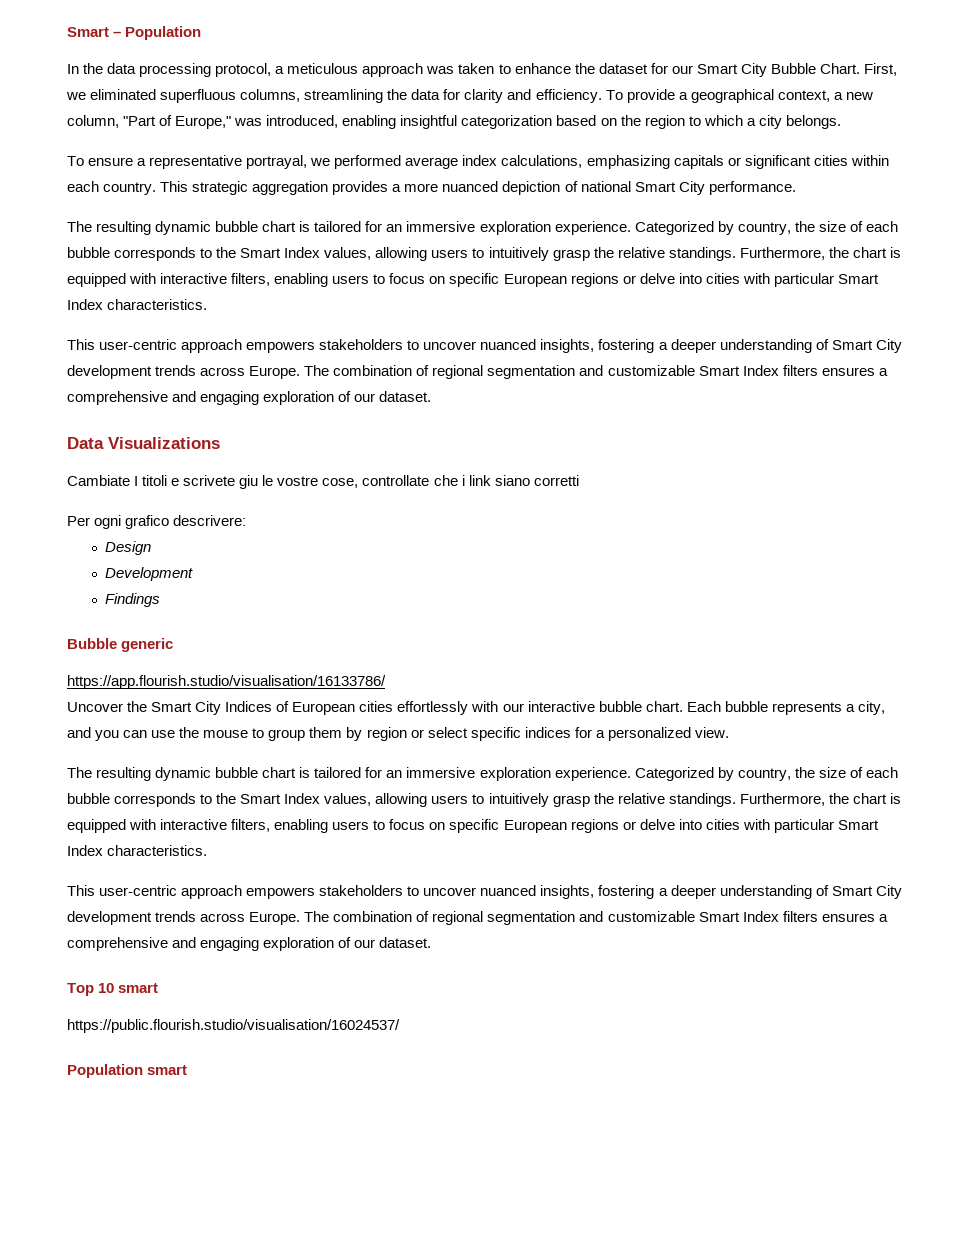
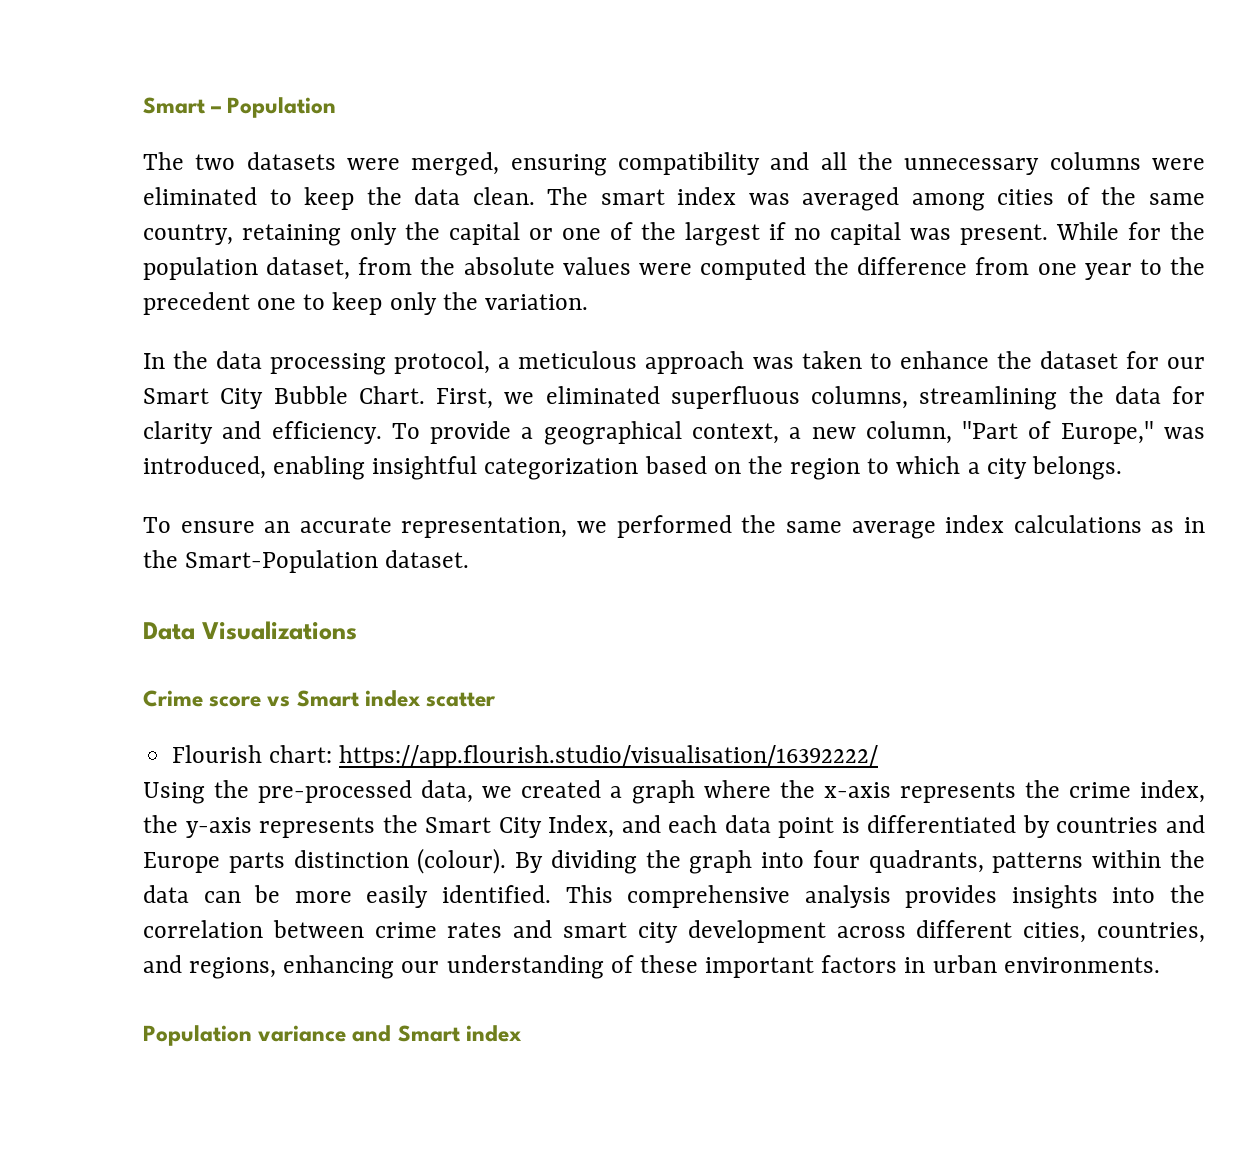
+ The two datasets were merged, ensuring compatibility and all the unnecessary columns were eliminated to keep the data clean. The smart index was averaged among cities of the same country, retaining only the capital or one of the largest if no capital was present. While for the population dataset, from the absolute values were computed the difference from one year to the precedent one to keep only the variation.
- To ensure a representative portrayal, we performed average index calculations, emphasizing capitals or significant cities within each country. This strategic aggregation provides a more nuanced depiction of national Smart City performance.
- The resulting dynamic bubble chart is tailored for an immersive exploration experience. Categorized by country, the size of each bubble corresponds to the Smart Index values, allowing users to intuitively grasp the relative standings. Furthermore, the chart is equipped with interactive filters, enabling users to focus on specific European regions or delve into cities with particular Smart Index characteristics.
- This user-centric approach empowers stakeholders to uncover nuanced insights, fostering a deeper understanding of Smart City development trends across Europe. The combination of regional segmentation and customizable Smart Index filters ensures a comprehensive and engaging exploration of our dataset.
+ To ensure an accurate representation, we performed the same average index calculations as in the Smart-Population dataset.
  Data Visualizations
- Cambiate I titoli e scrivete giu le vostre cose, controllate che i link siano corretti
- Per ogni grafico descrivere:
- Design
- Development
- Findings
- Bubble generic
- https://app.flourish.studio/visualisation/16133786/
- Uncover the Smart City Indices of European cities effortlessly with our interactive bubble chart. Each bubble represents a city, and you can use the mouse to group them by region or select specific indices for a personalized view.
- The resulting dynamic bubble chart is tailored for an immersive exploration experience. Categorized by country, the size of each bubble corresponds to the Smart Index values, allowing users to intuitively grasp the relative standings. Furthermore, the chart is equipped with interactive filters, enabling users to focus on specific European regions or delve into cities with particular Smart Index characteristics.
- This user-centric approach empowers stakeholders to uncover nuanced insights, fostering a deeper understanding of Smart City development trends across Europe. The combination of regional segmentation and customizable Smart Index filters ensures a comprehensive and engaging exploration of our dataset.
- Top 10 smart
- https://public.flourish.studio/visualisation/16024537/
- Population smart
+ Crime score vs Smart index scatter
+ Flourish chart: https://app.flourish.studio/visualisation/16392222/
+ Using the pre-processed data, we created a graph where the x-axis represents the crime index, the y-axis represents the Smart City Index, and each data point is differentiated by countries and Europe parts distinction (colour). By dividing the graph into four quadrants, patterns within the data can be more easily identified. This comprehensive analysis provides insights into the correlation between crime rates and smart city development across different cities, countries, and regions, enhancing our understanding of these important factors in urban environments.
+ Population variance and Smart index

